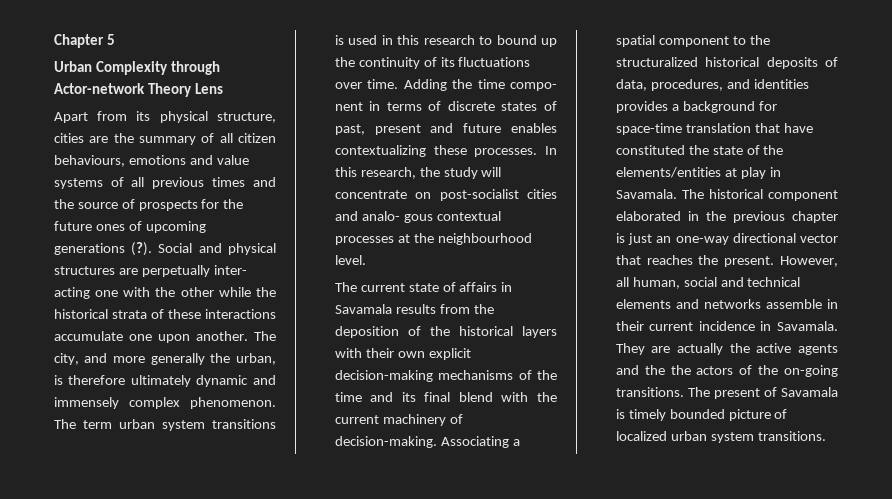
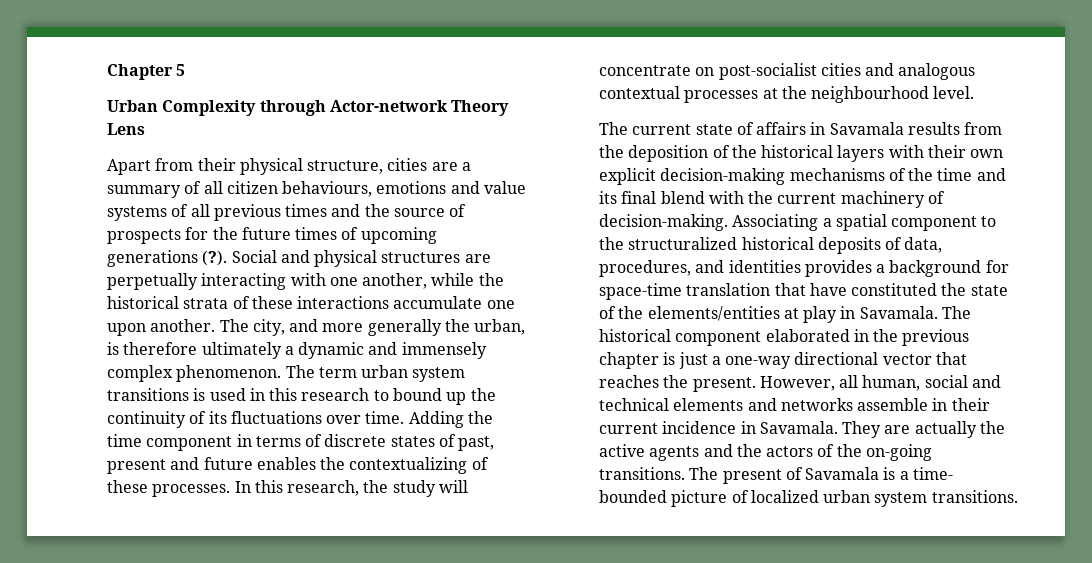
- Apart from its physical structure, cities are the summary of all citizen behaviours, emotions and value systems of all previous times and the source of prospects for the future ones of upcoming generations (?).
+ Apart from their physical structure, cities are a summary of all citizen behaviours, emotions and value systems of all previous times and the source of prospects for the future times of upcoming generations (?).
- Social and physical structures are perpetually inter- acting one with the other while the historical strata of these interactions accumulate one upon another.
+ Social and physical structures are perpetually interacting with one another, while the historical strata of these interactions accumulate one upon another.
- The city, and more generally the urban, is therefore ultimately dynamic and immensely complex phenomenon.
+ The city, and more generally the urban, is therefore ultimately a dynamic and immensely complex phenomenon.
- Adding the time compo- nent in terms of discrete states of past, present and future enables contextualizing these processes.
+ Adding the time component in terms of discrete states of past, present and future enables the contextualizing of these processes.
- In this research, the study will concentrate on post-socialist cities and analo- gous contextual processes at the neighbourhood level.
+ In this research, the study will concentrate on post-socialist cities and analogous contextual processes at the neighbourhood level.
- The historical component elaborated in the previous chapter is just an one-way directional vector that reaches the present.
+ The historical component elaborated in the previous chapter is just a one-way directional vector that reaches the present.
- They are actually the active agents and the the actors of the on-going transitions.
+ They are actually the active agents and the actors of the on-going transitions.
- The present of Savamala is timely bounded picture of localized urban system transitions.
+ The present of Savamala is a time- bounded picture of localized urban system transitions.

